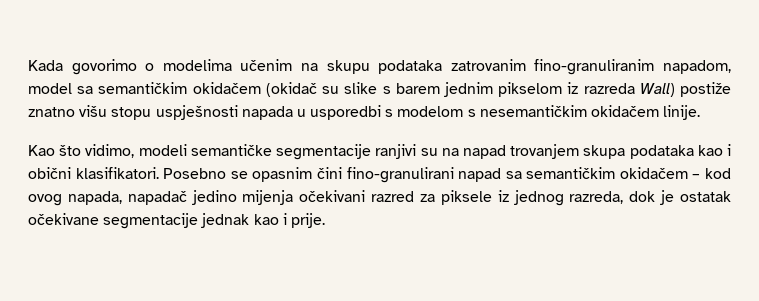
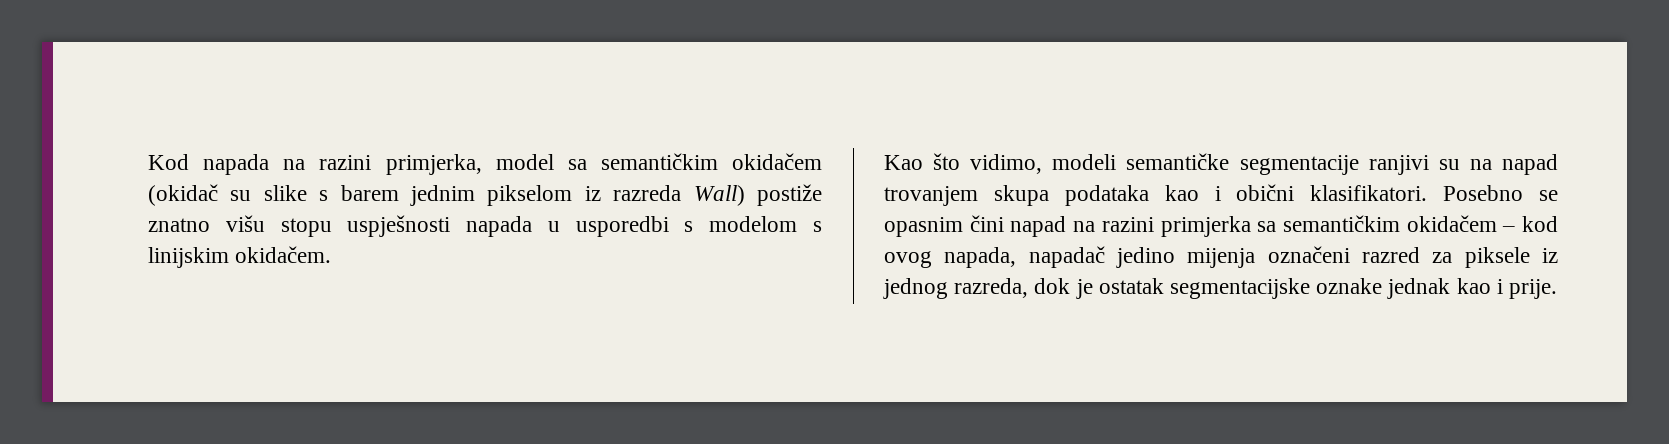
- Kada govorimo o modelima učenim na skupu podataka zatrovanim fino-granuliranim napadom, model sa semantičkim okidačem (okidač su slike s barem jednim pikselom iz razreda Wall) postiže znatno višu stopu uspješnosti napada u usporedbi s modelom s nesemantičkim okidačem linije.
+ Kod napada na razini primjerka, model sa semantičkim okidačem (okidač su slike s barem jednim pikselom iz razreda Wall) postiže znatno višu stopu uspješnosti napada u usporedbi s modelom s linijskim okidačem.
- Posebno se opasnim čini fino-granulirani napad sa semantičkim okidačem – kod ovog napada, napadač jedino mijenja očekivani razred za piksele iz jednog razreda, dok je ostatak očekivane segmentacije jednak kao i prije.
+ Posebno se opasnim čini napad na razini primjerka sa semantičkim okidačem – kod ovog napada, napadač jedino mijenja označeni razred za piksele iz jednog razreda, dok je ostatak segmentacijske oznake jednak kao i prije.

